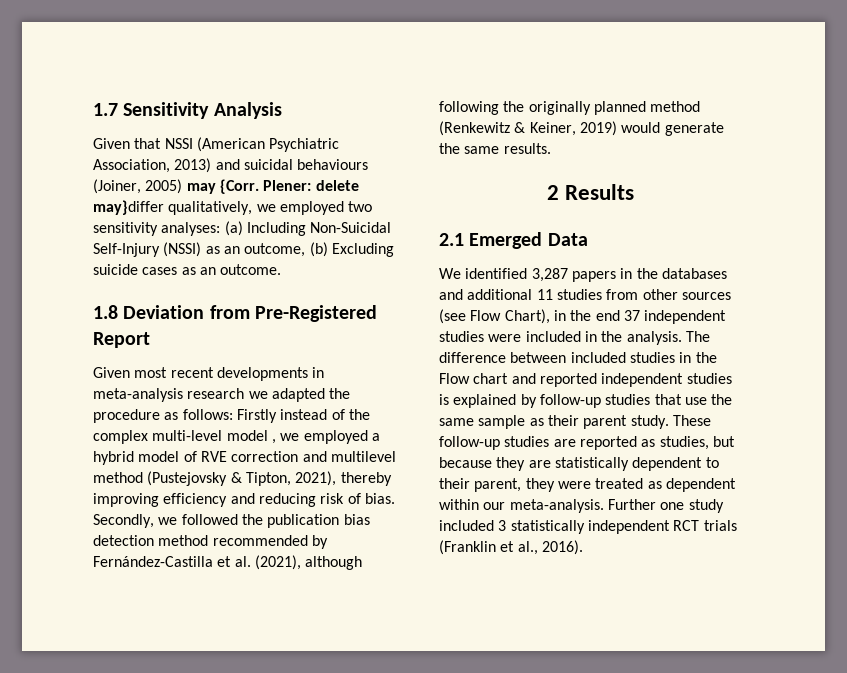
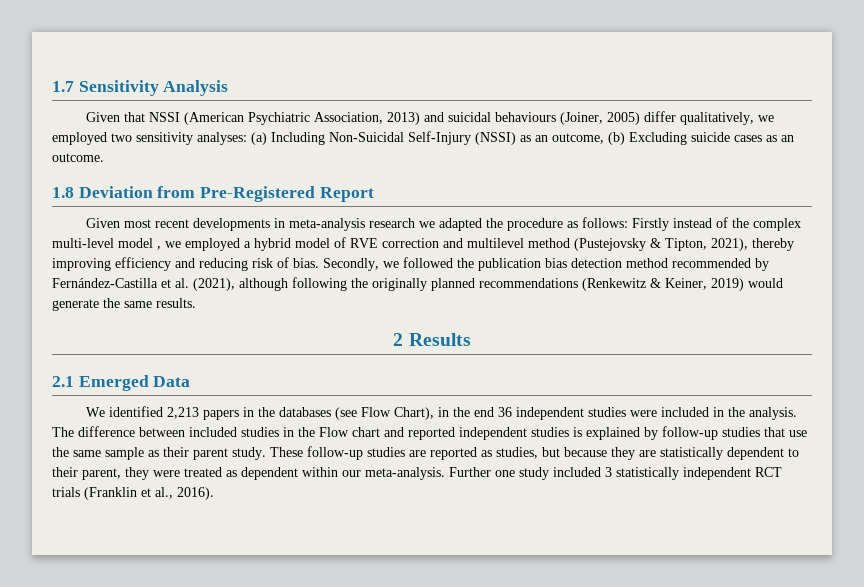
- Given that NSSI (American Psychiatric Association, 2013) and suicidal behaviours (Joiner, 2005) may {Corr. Plener: delete may}differ qualitatively, we employed two sensitivity analyses: (a) Including Non-Suicidal Self-Injury (NSSI) as an outcome, (b) Excluding suicide cases as an outcome.
+ Given that NSSI (American Psychiatric Association, 2013) and suicidal behaviours (Joiner, 2005) differ qualitatively, we employed two sensitivity analyses: (a) Including Non-Suicidal Self-Injury (NSSI) as an outcome, (b) Excluding suicide cases as an outcome.
- Secondly, we followed the publication bias detection method recommended by Fernández-Castilla et al. (2021), although following the originally planned method (Renkewitz & Keiner, 2019) would generate the same results.
+ Secondly, we followed the publication bias detection method recommended by Fernández-Castilla et al. (2021), although following the originally planned recommendations (Renkewitz & Keiner, 2019) would generate the same results.
- We identified 3,287 papers in the databases and additional 11 studies from other sources (see Flow Chart), in the end 37 independent studies were included in the analysis.
+ We identified 2,213 papers in the databases (see Flow Chart), in the end 36 independent studies were included in the analysis.

